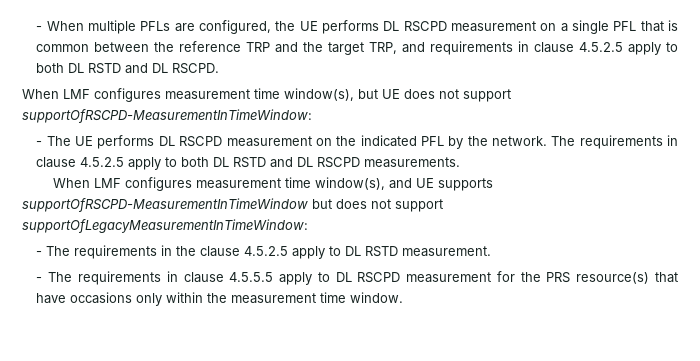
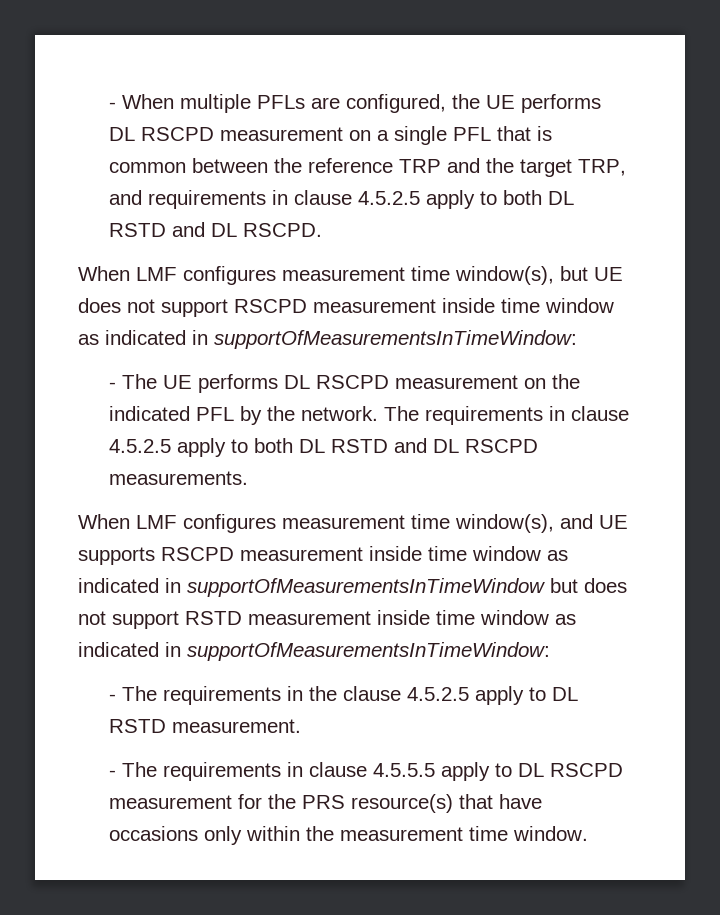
- When LMF configures measurement time window(s), but UE does not support supportOfRSCPD-MeasurementInTimeWindow:
+ When LMF configures measurement time window(s), but UE does not support RSCPD measurement inside time window as indicated in supportOfMeasurementsInTimeWindow:
- When LMF configures measurement time window(s), and UE supports supportOfRSCPD-MeasurementInTimeWindow but does not support supportOfLegacyMeasurementInTimeWindow:
+ When LMF configures measurement time window(s), and UE supports RSCPD measurement inside time window as indicated in supportOfMeasurementsInTimeWindow but does not support RSTD measurement inside time window as indicated in supportOfMeasurementsInTimeWindow:

